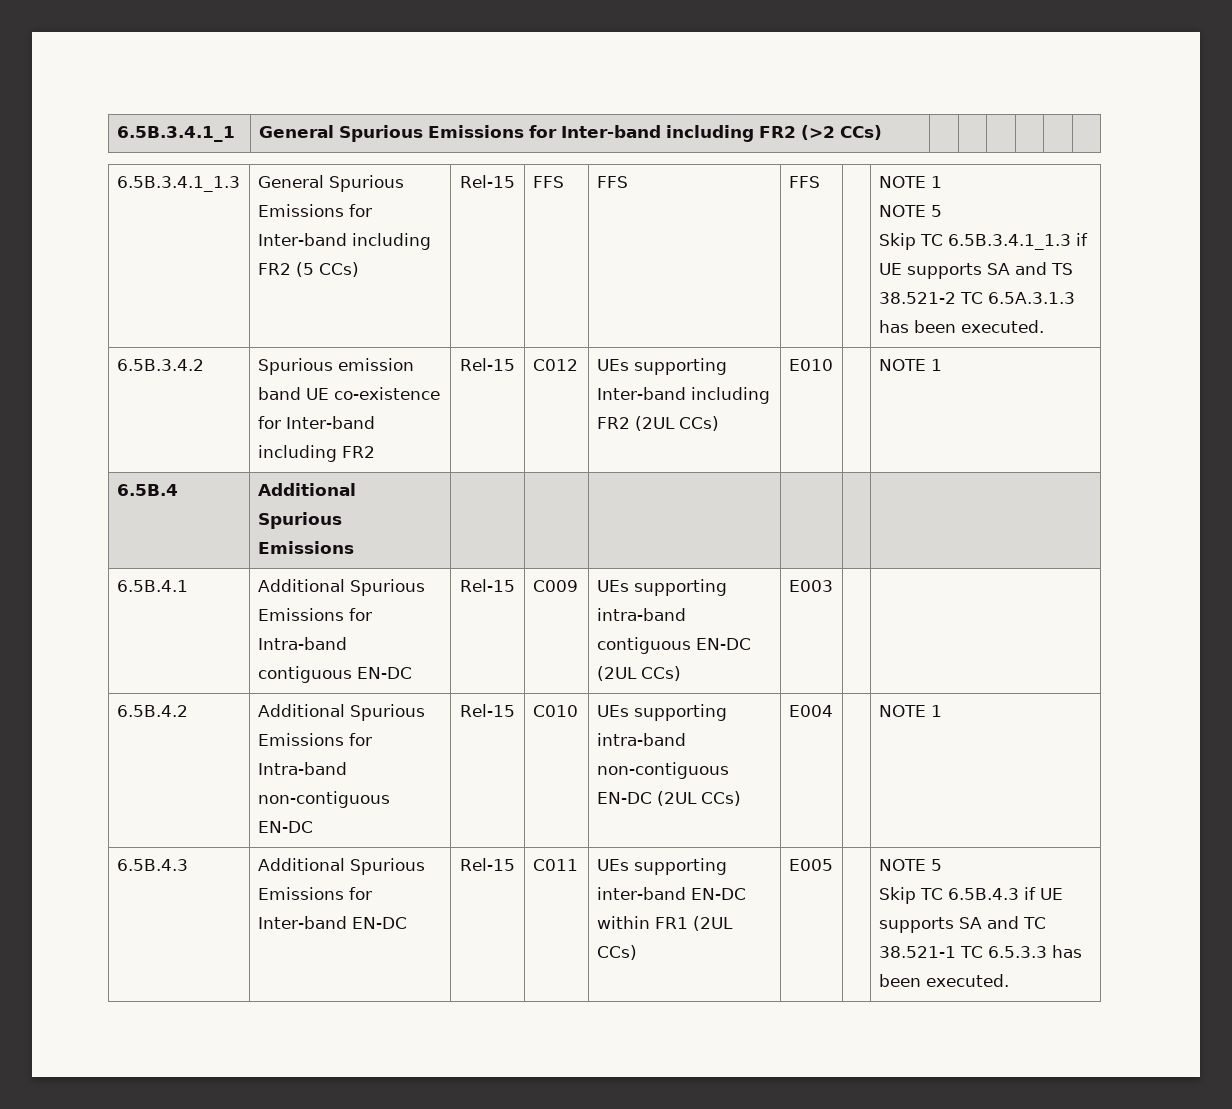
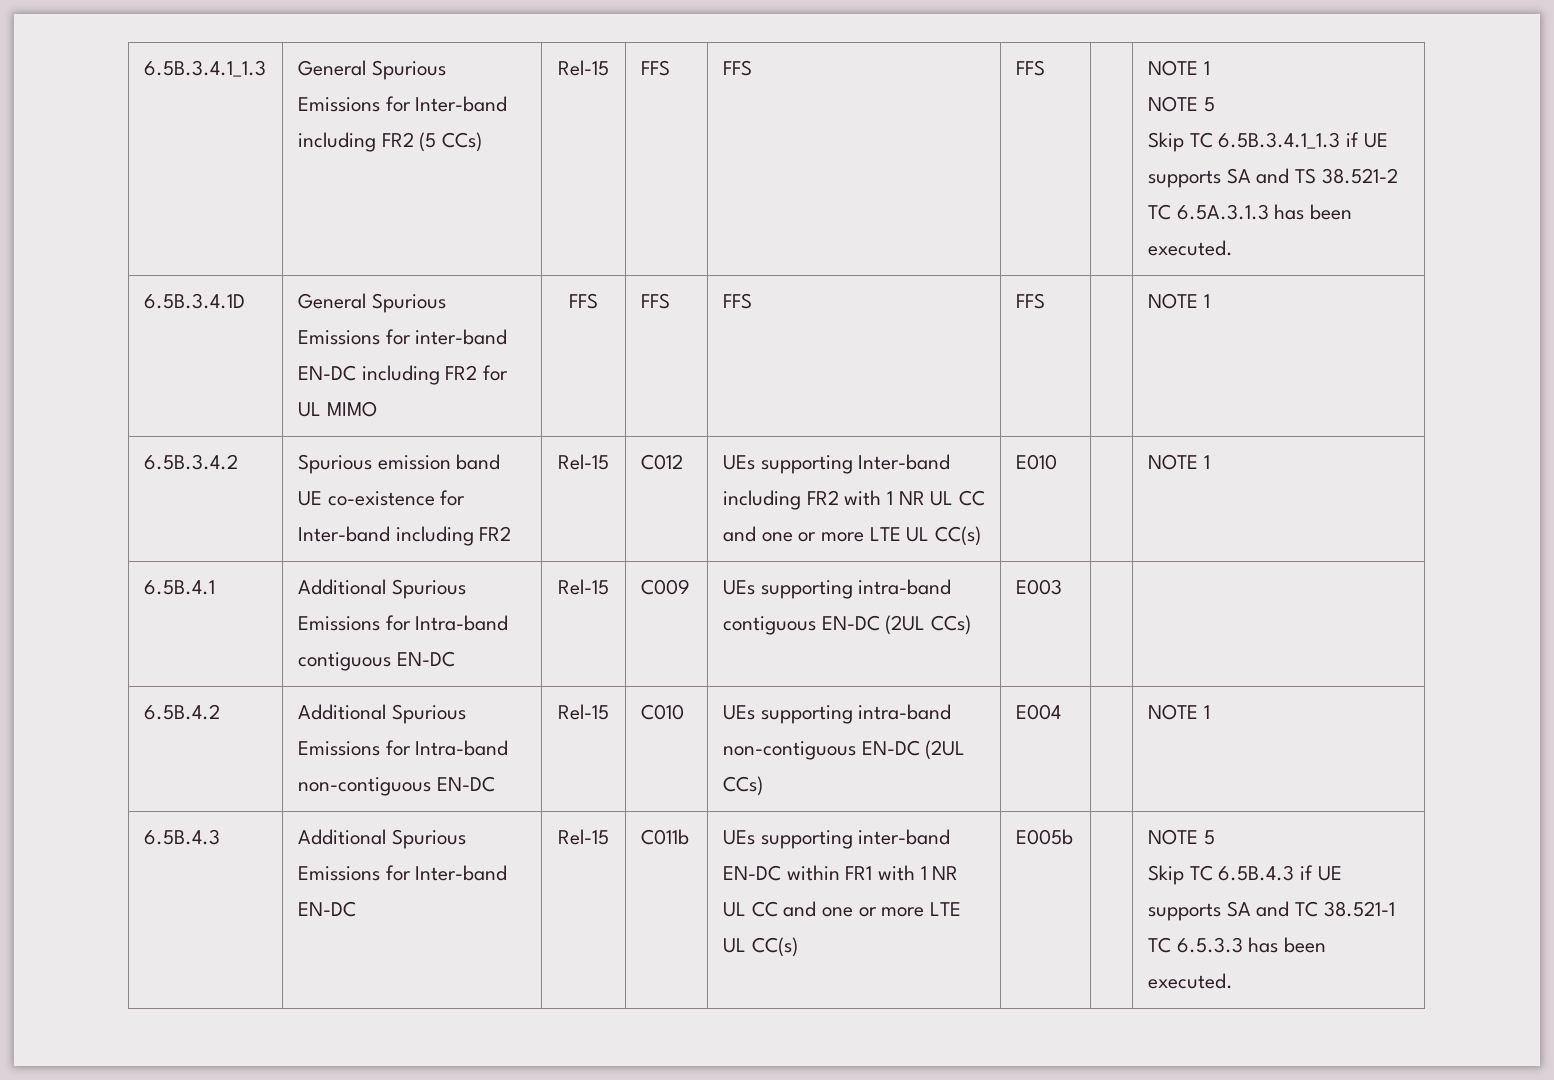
- 6.5B.3.4.1_1 | General Spurious Emissions for Inter-band including FR2 (>2 CCs) | | | | | |
+ 6.5B.3.4.1D | General Spurious Emissions for inter-band EN-DC including FR2 for UL MIMO | FFS | FFS | FFS | FFS | | NOTE 1
- 6.5B.3.4.2 | Spurious emission band UE co-existence for Inter-band including FR2 | Rel-15 | C012 | UEs supporting Inter-band including FR2 (2UL CCs) | E010 | | NOTE 1
+ 6.5B.3.4.2 | Spurious emission band UE co-existence for Inter-band including FR2 | Rel-15 | C012 | UEs supporting Inter-band including FR2 with 1 NR UL CC and one or more LTE UL CC(s) | E010 | | NOTE 1
- 6.5B.4 | Additional Spurious Emissions | | | | | |
- C011
+ C011b
- UEs supporting inter-band EN-DC within FR1 (2UL CCs) | E005
+ UEs supporting inter-band EN-DC within FR1 with 1 NR UL CC and one or more LTE UL CC(s) | E005b

